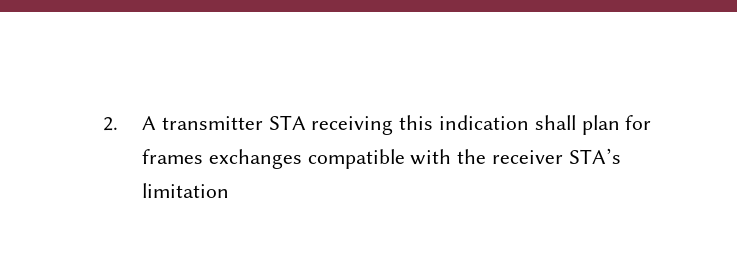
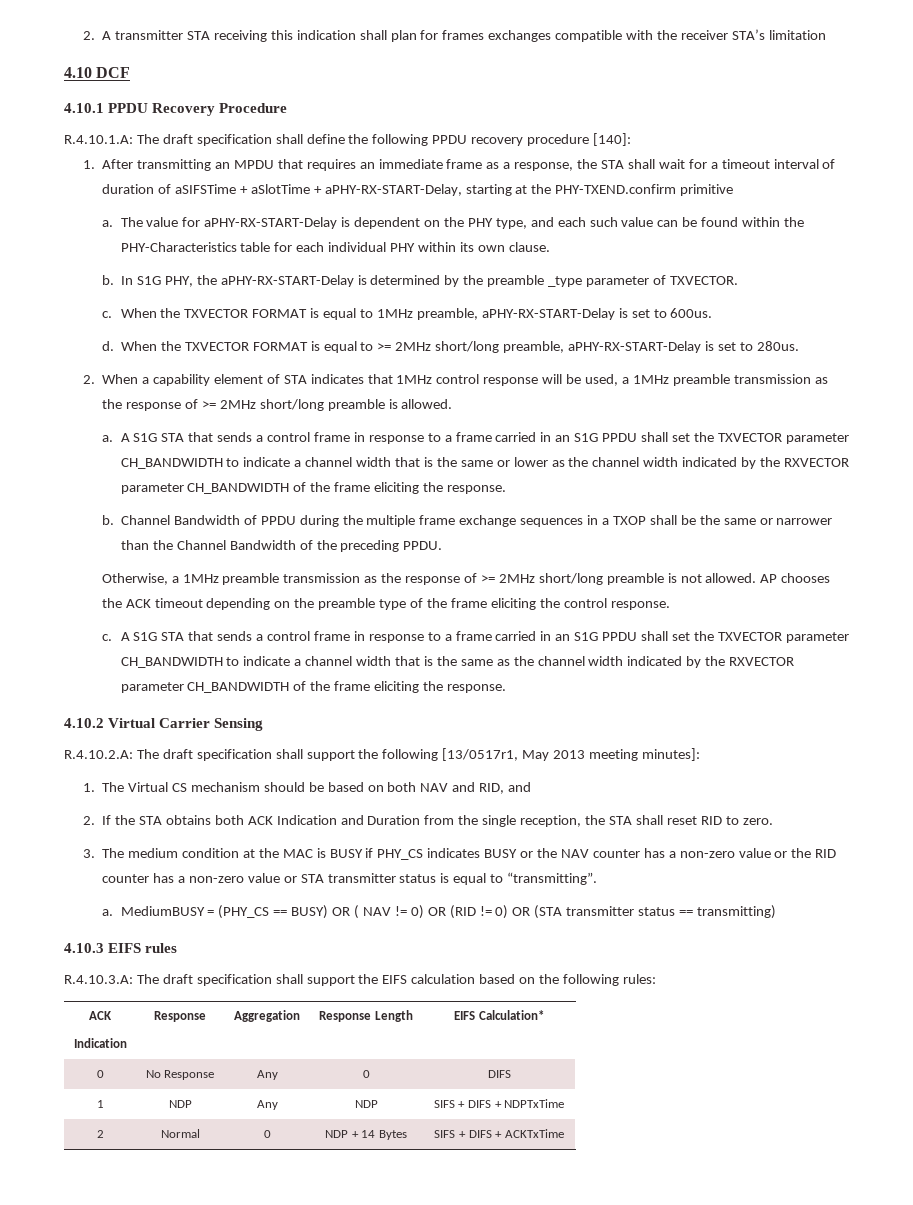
+ 4.10 DCF
+ 4.10.1 PPDU Recovery Procedure
+ R.4.10.1.A: The draft specification shall define the following PPDU recovery procedure [140]:
+ 1. After transmitting an MPDU that requires an immediate frame as a response, the STA shall wait for a timeout interval of duration of aSIFSTime + aSlotTime + aPHY-RX-START-Delay, starting at the PHY-TXEND.confirm primitive
+ a. The value for aPHY-RX-START-Delay is dependent on the PHY type, and each such value can be found within the PHY-Characteristics table for each individual PHY within its own clause.
+ b. In S1G PHY, the aPHY-RX-START-Delay is determined by the preamble _type parameter of TXVECTOR.
+ c. When the TXVECTOR FORMAT is equal to 1MHz preamble, aPHY-RX-START-Delay is set to 600us.
+ d. When the TXVECTOR FORMAT is equal to >= 2MHz short/long preamble, aPHY-RX-START-Delay is set to 280us.
+ 2. When a capability element of STA indicates that 1MHz control response will be used, a 1MHz preamble transmission as the response of >= 2MHz short/long preamble is allowed.
+ a. A S1G STA that sends a control frame in response to a frame carried in an S1G PPDU shall set the TXVECTOR parameter CH_BANDWIDTH to indicate a channel width that is the same or lower as the channel width indicated by the RXVECTOR parameter CH_BANDWIDTH of the frame eliciting the response.
+ b. Channel Bandwidth of PPDU during the multiple frame exchange sequences in a TXOP shall be the same or narrower than the Channel Bandwidth of the preceding PPDU.
+ Otherwise, a 1MHz preamble transmission as the response of >= 2MHz short/long preamble is not allowed. AP chooses the ACK timeout depending on the preamble type of the frame eliciting the control response.
+ c. A S1G STA that sends a control frame in response to a frame carried in an S1G PPDU shall set the TXVECTOR parameter CH_BANDWIDTH to indicate a channel width that is the same as the channel width indicated by the RXVECTOR parameter CH_BANDWIDTH of the frame eliciting the response.
+ 4.10.2 Virtual Carrier Sensing
+ R.4.10.2.A: The draft specification shall support the following [13/0517r1, May 2013 meeting minutes]:
+ 1. The Virtual CS mechanism should be based on both NAV and RID, and
+ 2. If the STA obtains both ACK Indication and Duration from the single reception, the STA shall reset RID to zero.
+ 3. The medium condition at the MAC is BUSY if PHY_CS indicates BUSY or the NAV counter has a non-zero value or the RID counter has a non-zero value or STA transmitter status is equal to “transmitting”.
+ a. MediumBUSY = (PHY_CS == BUSY) OR ( NAV != 0) OR (RID != 0) OR (STA transmitter status == transmitting)
+ 4.10.3 EIFS rules
+ R.4.10.3.A: The draft specification shall support the EIFS calculation based on the following rules:
+ ACK
+ Indication | Response | Aggregation | Response Length | EIFS Calculation*
+ 0 | No Response | Any | 0 | DIFS
+ 1 | NDP | Any | NDP | SIFS + DIFS + NDPTxTime
+ 2 | Normal | 0 | NDP + 14 Bytes | SIFS + DIFS + ACKTxTime

